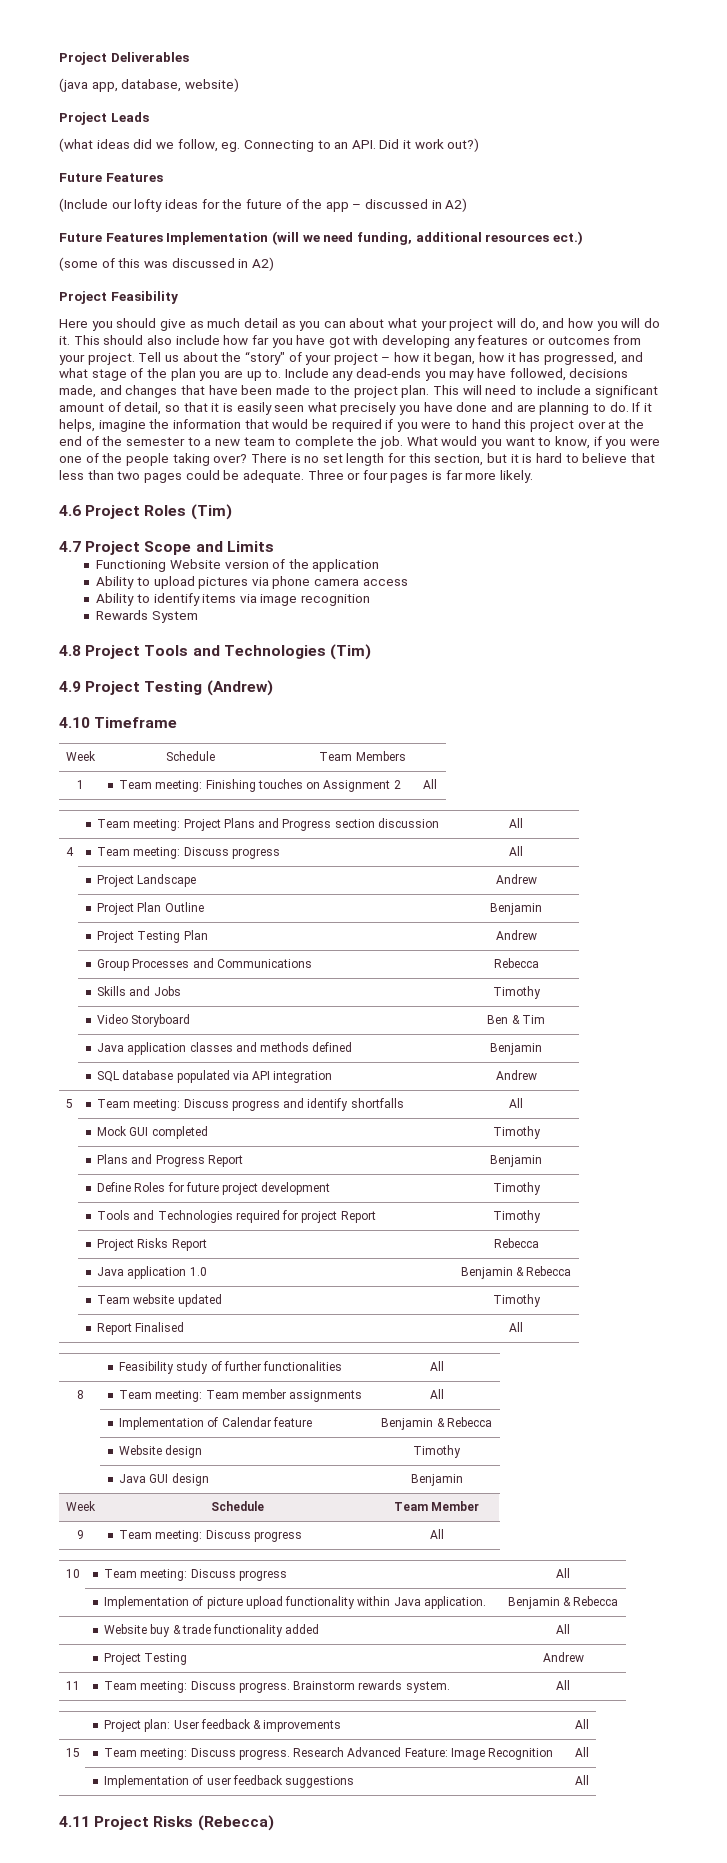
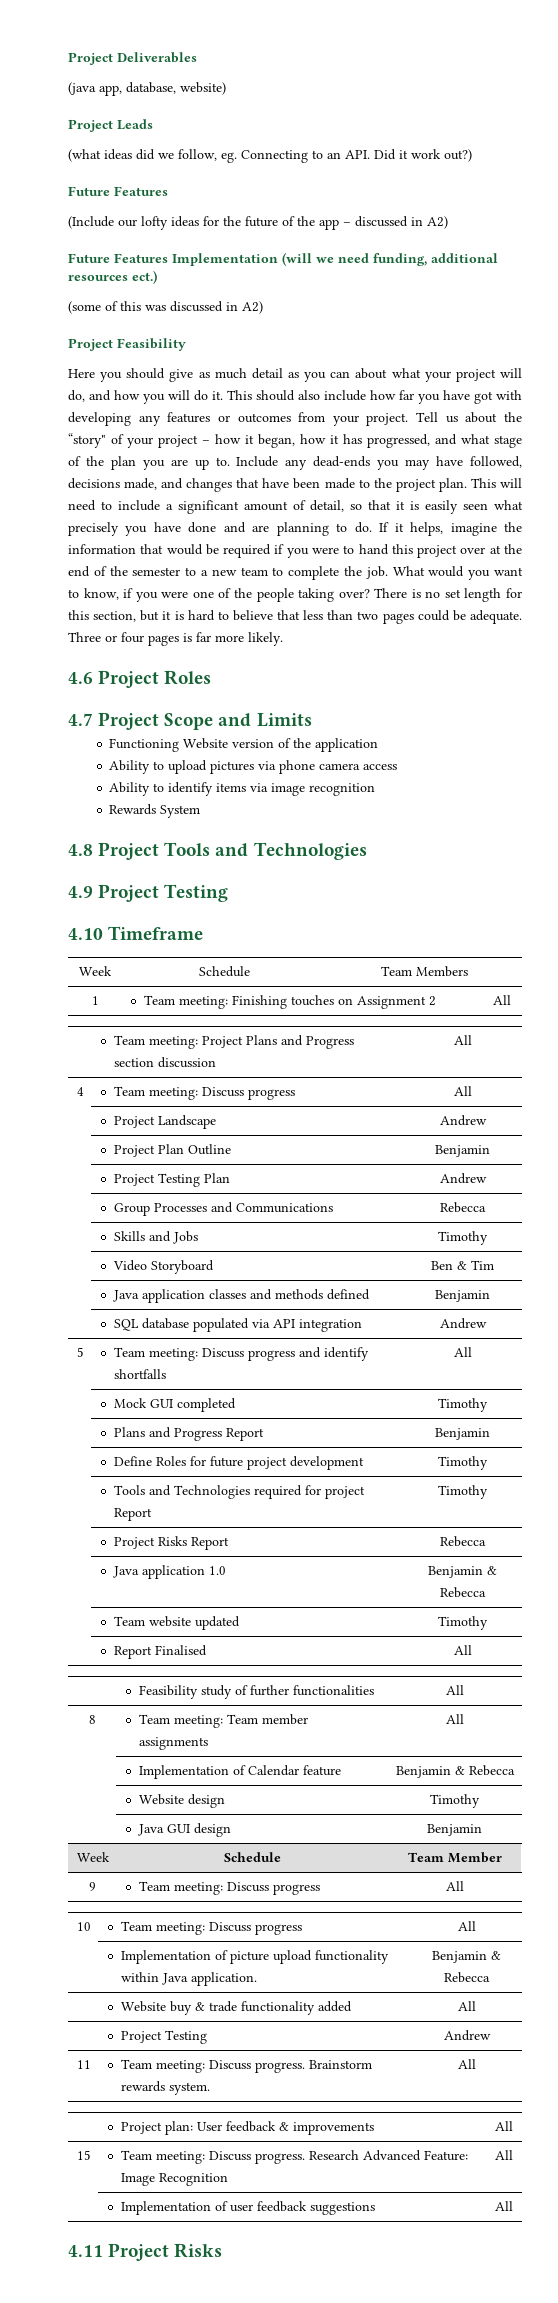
- 4.6 Project Roles (Tim)
+ 4.6 Project Roles
- 4.8 Project Tools and Technologies (Tim)
+ 4.8 Project Tools and Technologies
- 4.9 Project Testing (Andrew)
+ 4.9 Project Testing
- 4.11 Project Risks (Rebecca)
+ 4.11 Project Risks

